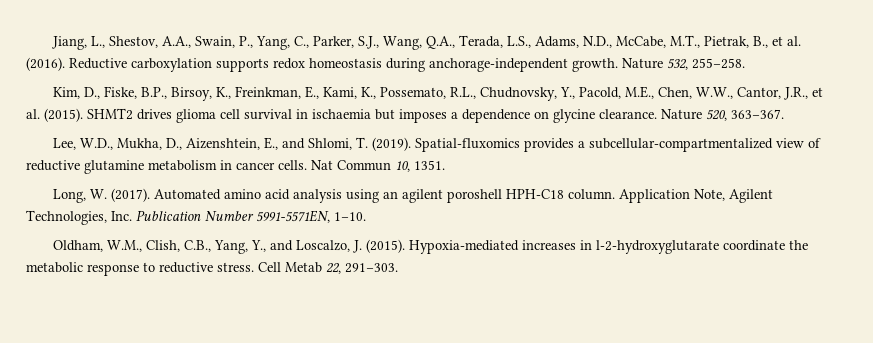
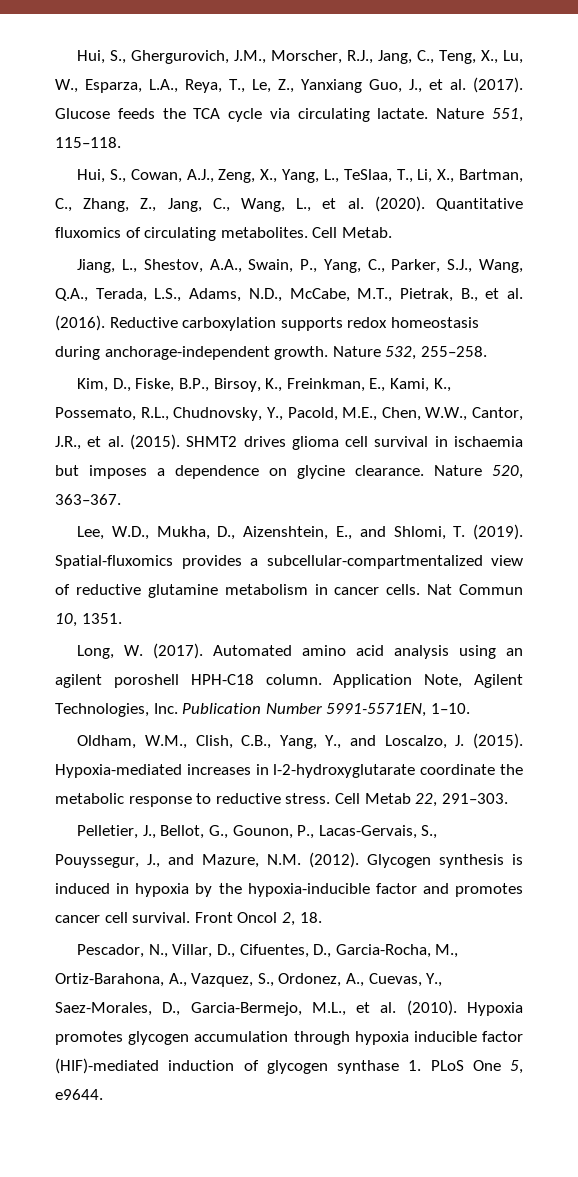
+ Hui, S., Ghergurovich, J.M., Morscher, R.J., Jang, C., Teng, X., Lu, W., Esparza, L.A., Reya, T., Le, Z., Yanxiang Guo, J., et al. (2017). Glucose feeds the TCA cycle via circulating lactate. Nature 551, 115–118.
+ Hui, S., Cowan, A.J., Zeng, X., Yang, L., TeSlaa, T., Li, X., Bartman, C., Zhang, Z., Jang, C., Wang, L., et al. (2020). Quantitative fluxomics of circulating metabolites. Cell Metab.
+ Pelletier, J., Bellot, G., Gounon, P., Lacas-Gervais, S., Pouyssegur, J., and Mazure, N.M. (2012). Glycogen synthesis is induced in hypoxia by the hypoxia-inducible factor and promotes cancer cell survival. Front Oncol 2, 18.
+ Pescador, N., Villar, D., Cifuentes, D., Garcia-Rocha, M., Ortiz-Barahona, A., Vazquez, S., Ordonez, A., Cuevas, Y., Saez-Morales, D., Garcia-Bermejo, M.L., et al. (2010). Hypoxia promotes glycogen accumulation through hypoxia inducible factor (HIF)-mediated induction of glycogen synthase 1. PLoS One 5, e9644.

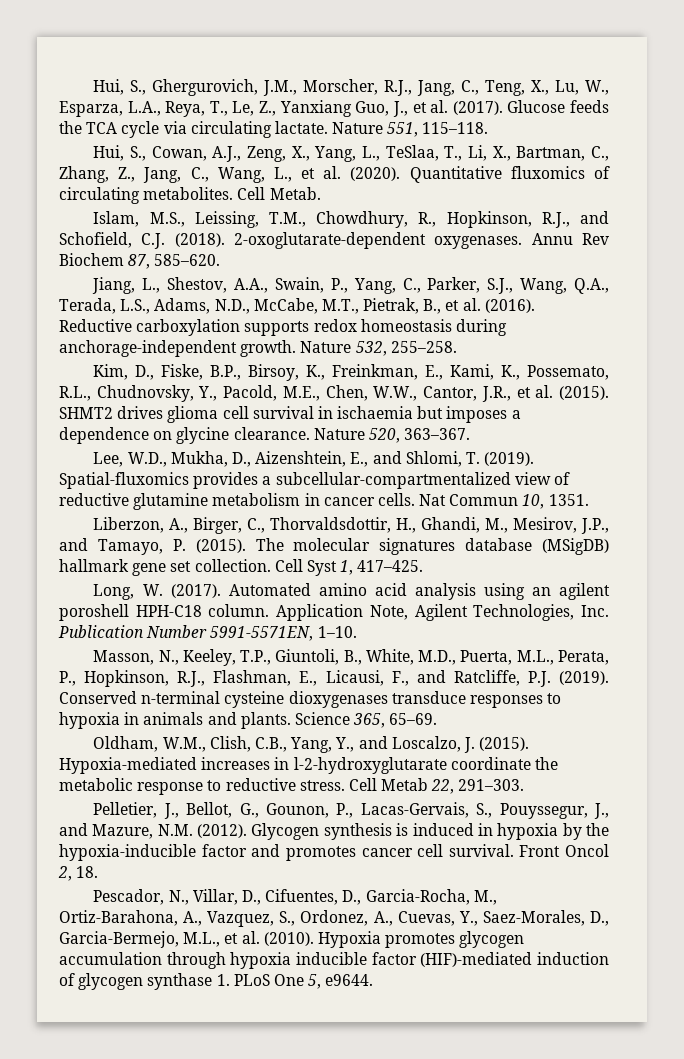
+ Islam, M.S., Leissing, T.M., Chowdhury, R., Hopkinson, R.J., and Schofield, C.J. (2018). 2-oxoglutarate-dependent oxygenases. Annu Rev Biochem 87, 585–620.
+ Liberzon, A., Birger, C., Thorvaldsdottir, H., Ghandi, M., Mesirov, J.P., and Tamayo, P. (2015). The molecular signatures database (MSigDB) hallmark gene set collection. Cell Syst 1, 417–425.
+ Masson, N., Keeley, T.P., Giuntoli, B., White, M.D., Puerta, M.L., Perata, P., Hopkinson, R.J., Flashman, E., Licausi, F., and Ratcliffe, P.J. (2019). Conserved n-terminal cysteine dioxygenases transduce responses to hypoxia in animals and plants. Science 365, 65–69.

